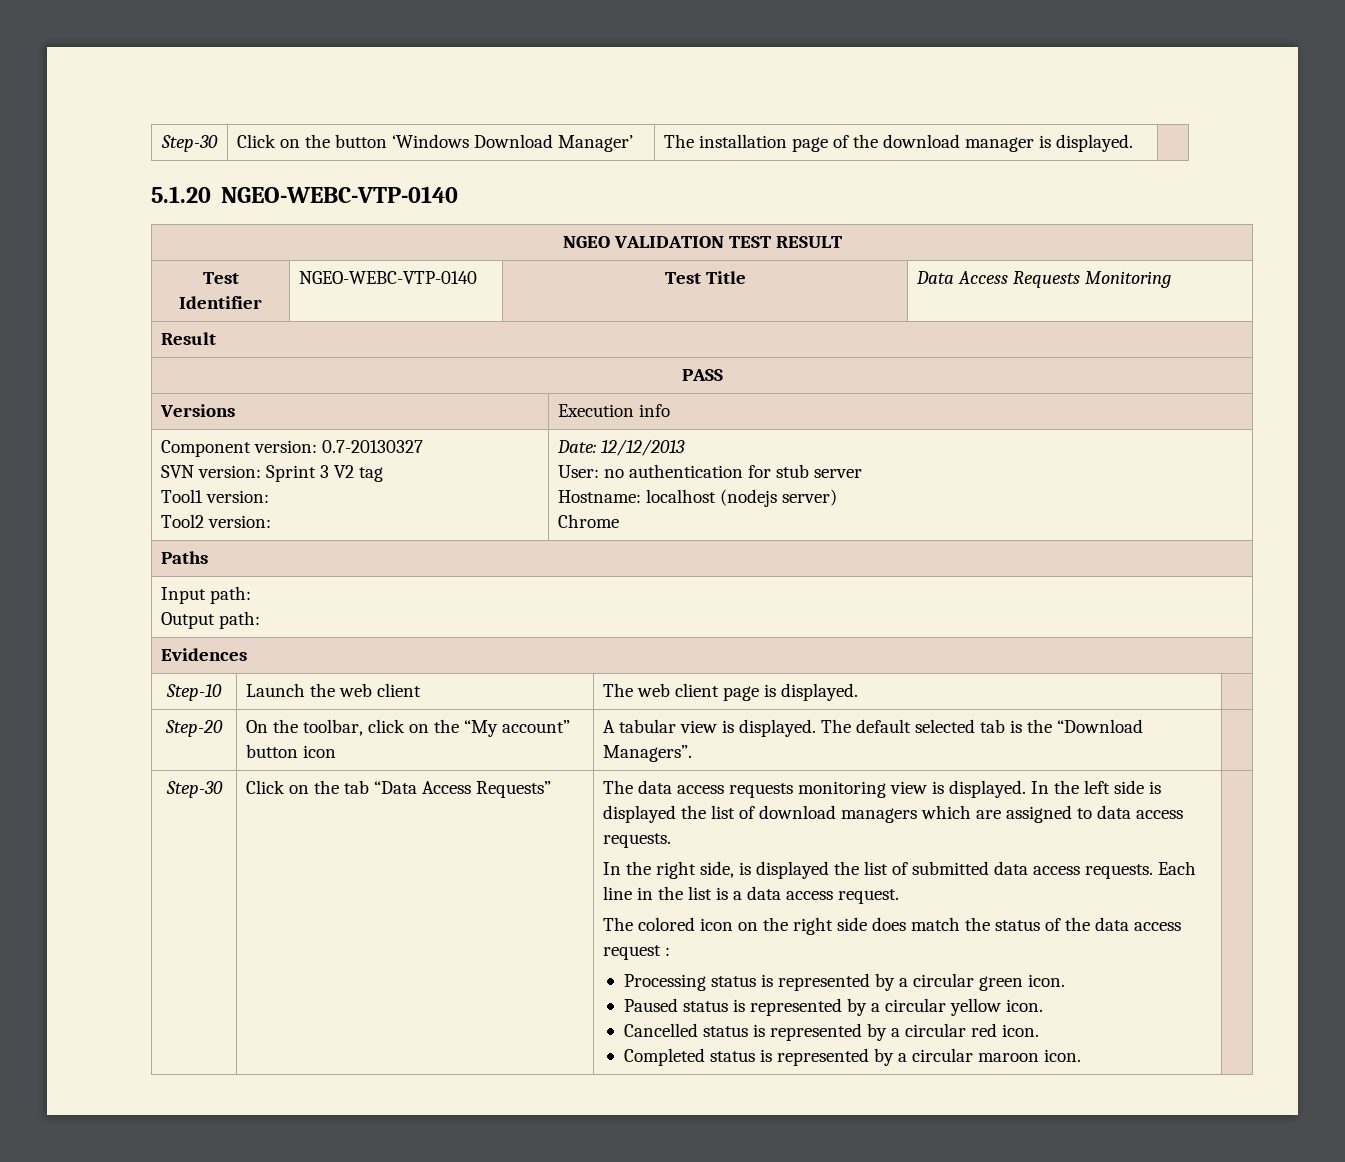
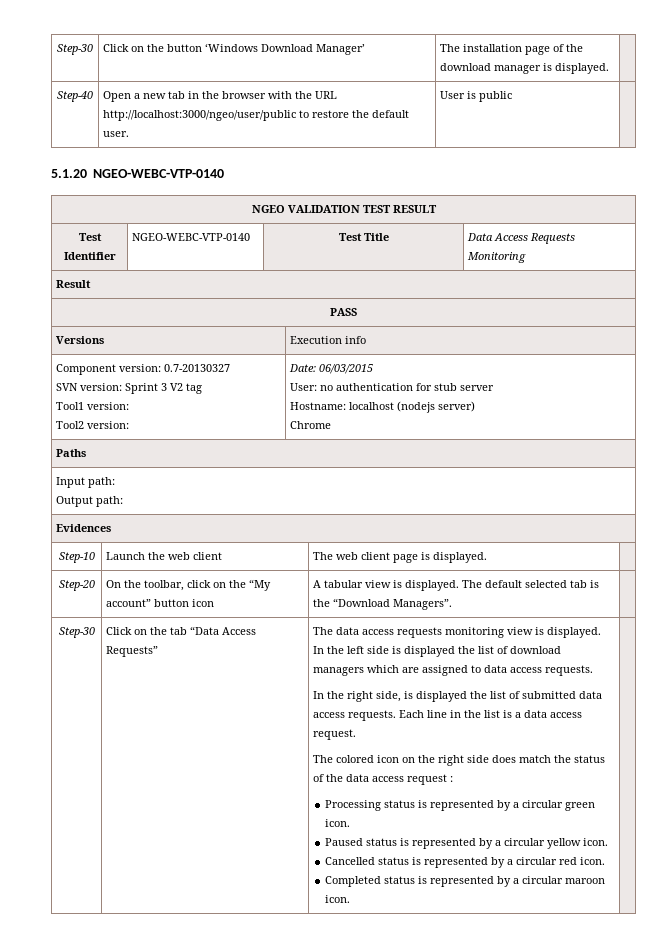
+ Step-40 | Open a new tab in the browser with the URL http://localhost:3000/ngeo/user/public to restore the default user. | User is public |
  Component version: 0.7-20130327
  SVN version: Sprint 3 V2 tag
  Tool1 version:
- Tool2 version: | Date: 12/12/2013
+ Tool2 version: | Date: 06/03/2015

